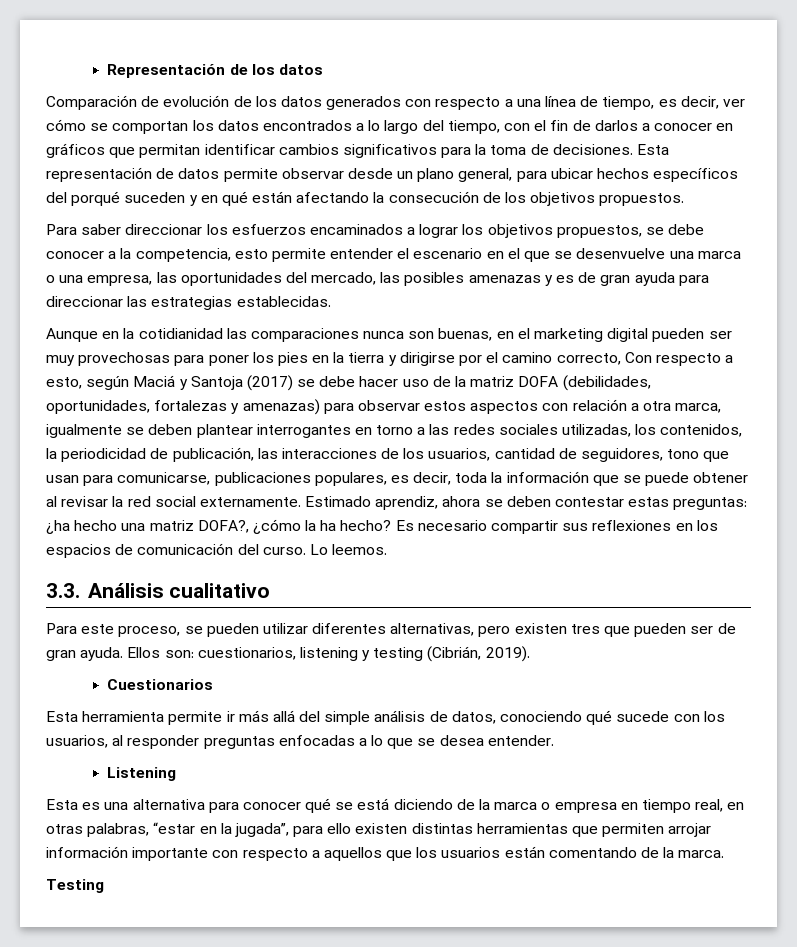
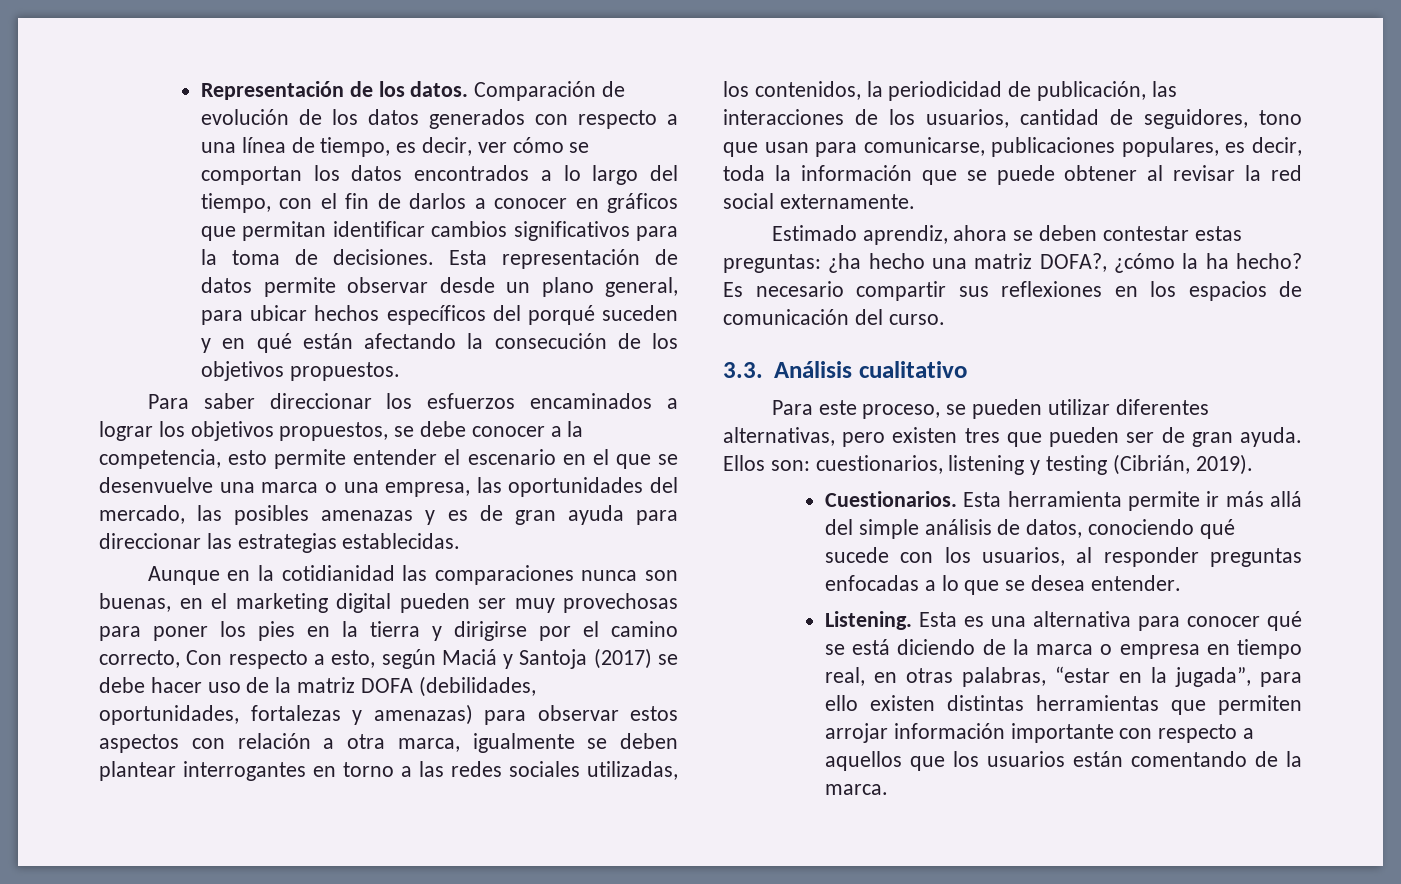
- Representación de los datos
- Comparación de evolución de los datos generados con respecto a una línea de tiempo, es decir, ver cómo se comportan los datos encontrados a lo largo del tiempo, con el fin de darlos a conocer en gráficos que permitan identificar cambios significativos para la toma de decisiones.
+ Representación de los datos. Comparación de evolución de los datos generados con respecto a una línea de tiempo, es decir, ver cómo se comportan los datos encontrados a lo largo del tiempo, con el fin de darlos a conocer en gráficos que permitan identificar cambios significativos para la toma de decisiones.
- Aunque en la cotidianidad las comparaciones nunca son buenas, en el marketing digital pueden ser muy provechosas para poner los pies en la tierra y dirigirse por el camino correcto, Con respecto a esto, según Maciá y Santoja (2017) se debe hacer uso de la matriz DOFA (debilidades, oportunidades, fortalezas y amenazas) para observar estos aspectos con relación a otra marca, igualmente se deben plantear interrogantes en torno a las redes sociales utilizadas, los contenidos, la periodicidad de publicación, las interacciones de los usuarios, cantidad de seguidores, tono que usan para comunicarse, publicaciones populares, es decir, toda la información que se puede obtener al revisar la red social externamente. Estimado aprendiz, ahora se deben contestar estas preguntas:
+ Aunque en la cotidianidad las comparaciones nunca son buenas, en el marketing digital pueden ser muy provechosas para poner los pies en la tierra y dirigirse por el camino correcto, Con respecto a esto, según Maciá y Santoja (2017) se debe hacer uso de la matriz DOFA (debilidades, oportunidades, fortalezas y amenazas) para observar estos aspectos con relación a otra marca, igualmente se deben plantear interrogantes en torno a las redes sociales utilizadas, los contenidos, la periodicidad de publicación, las interacciones de los usuarios, cantidad de seguidores, tono que usan para comunicarse, publicaciones populares, es decir, toda la información que se puede obtener al revisar la red social externamente.
+ Estimado aprendiz, ahora se deben contestar estas preguntas:
- Lo leemos.
- Cuestionarios
- Esta herramienta permite ir más allá del simple análisis de datos, conociendo qué sucede con los usuarios, al responder preguntas enfocadas a lo que se desea entender.
+ Cuestionarios. Esta herramienta permite ir más allá del simple análisis de datos, conociendo qué sucede con los usuarios, al responder preguntas enfocadas a lo que se desea entender.
- Listening
- Esta es una alternativa para conocer qué se está diciendo de la marca o empresa en tiempo real, en otras palabras, “estar en la jugada”, para ello existen distintas herramientas que permiten arrojar información importante con respecto a aquellos que los usuarios están comentando de la marca.
+ Listening. Esta es una alternativa para conocer qué se está diciendo de la marca o empresa en tiempo real, en otras palabras, “estar en la jugada”, para ello existen distintas herramientas que permiten arrojar información importante con respecto a aquellos que los usuarios están comentando de la marca.
- Testing

